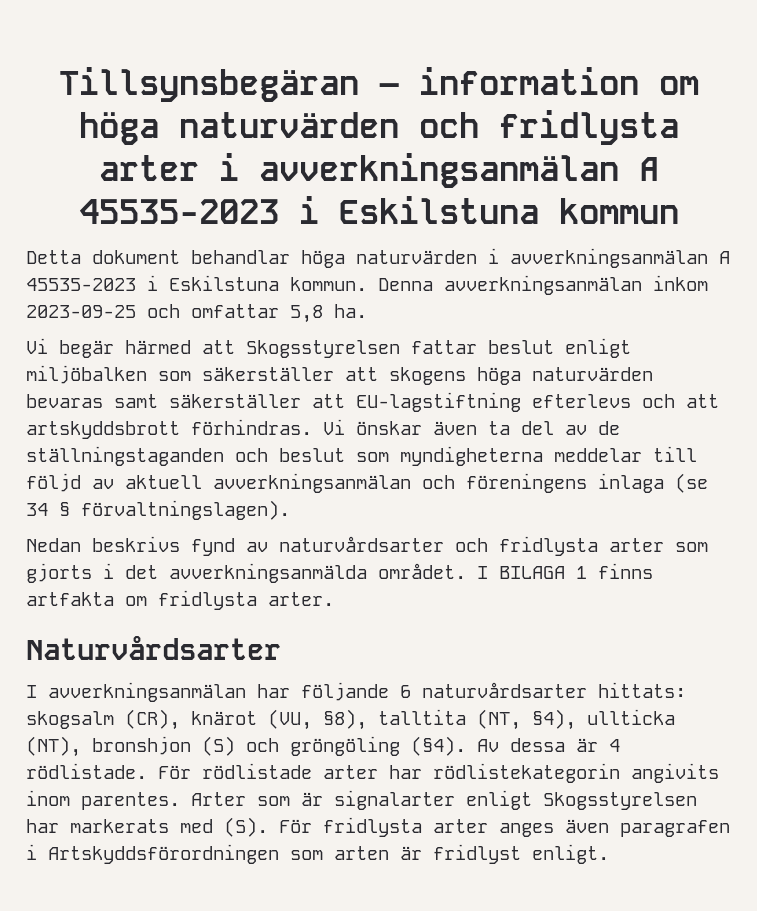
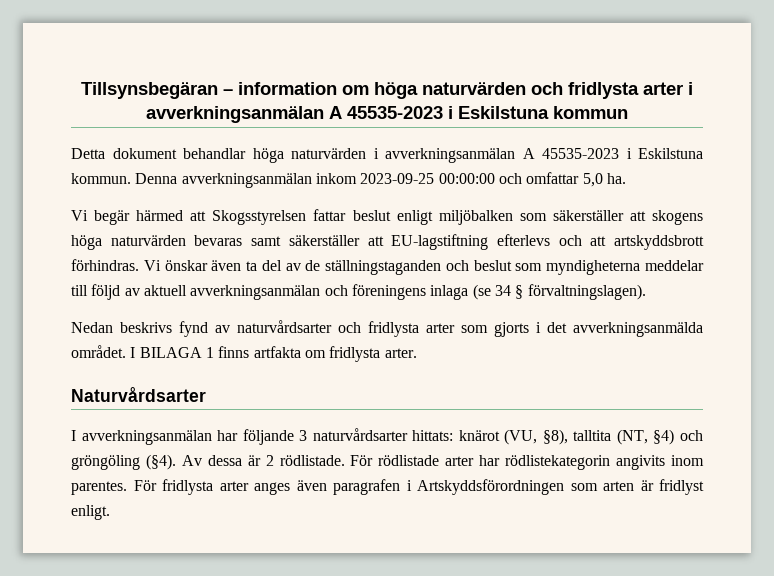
- Denna avverkningsanmälan inkom 2023-09-25 och omfattar 5,8 ha.
+ Denna avverkningsanmälan inkom 2023-09-25 00:00:00 och omfattar 5,0 ha.
- I avverkningsanmälan har följande 6 naturvårdsarter hittats: skogsalm (CR), knärot (VU, §8), talltita (NT, §4), ullticka (NT), bronshjon (S) och gröngöling (§4).
+ I avverkningsanmälan har följande 3 naturvårdsarter hittats: knärot (VU, §8), talltita (NT, §4) och gröngöling (§4).
- Av dessa är 4 rödlistade.
+ Av dessa är 2 rödlistade.
- Arter som är signalarter enligt Skogsstyrelsen har markerats med (S). För fridlysta arter anges även paragrafen i Artskyddsförordningen som arten är fridlyst enligt.
+ För fridlysta arter anges även paragrafen i Artskyddsförordningen som arten är fridlyst enligt.

